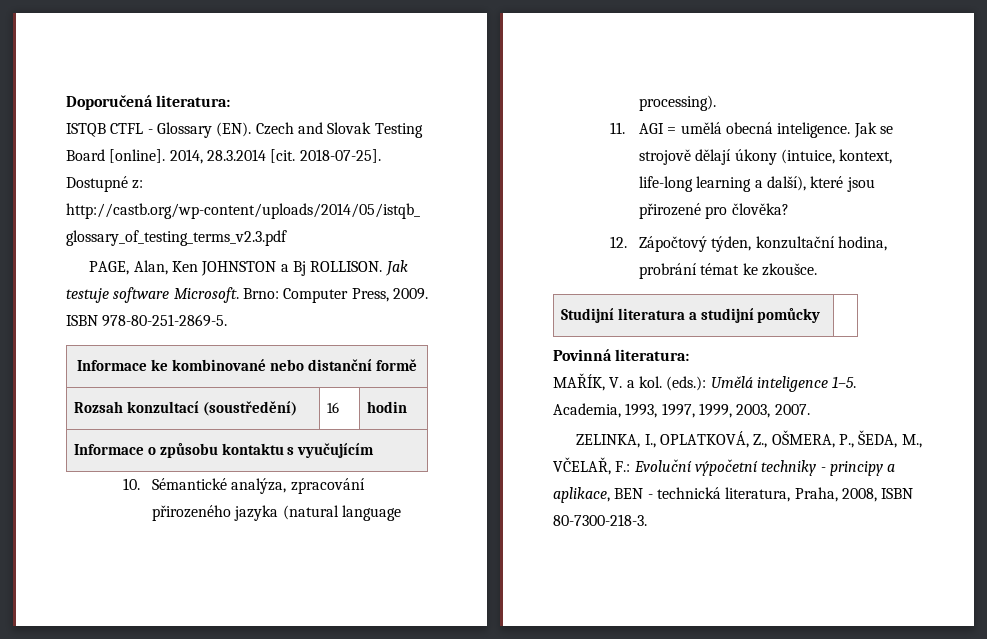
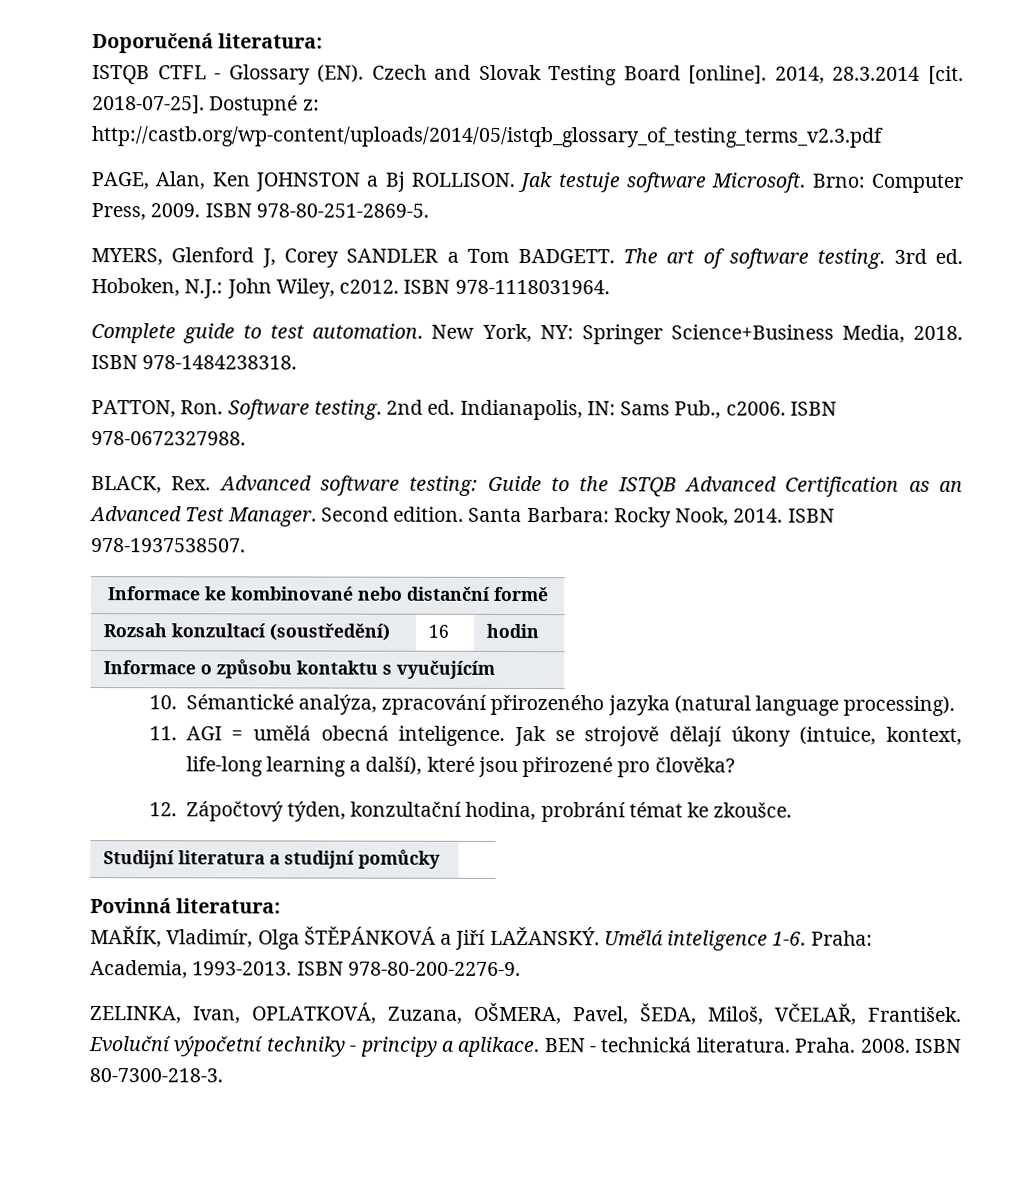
+ MYERS, Glenford J, Corey SANDLER a Tom BADGETT. The art of software testing. 3rd ed. Hoboken, N.J.: John Wiley, c2012. ISBN 978-1118031964.
+ Complete guide to test automation. New York, NY: Springer Science+Business Media, 2018. ISBN 978-1484238318.
+ PATTON, Ron. Software testing. 2nd ed. Indianapolis, IN: Sams Pub., c2006. ISBN 978-0672327988.
+ BLACK, Rex. Advanced software testing: Guide to the ISTQB Advanced Certification as an Advanced Test Manager. Second edition. Santa Barbara: Rocky Nook, 2014. ISBN 978-1937538507.
- MAŘÍK, V. a kol. (eds.): Umělá inteligence 1–5. Academia, 1993, 1997, 1999, 2003, 2007.
- ZELINKA, I., OPLATKOVÁ, Z., OŠMERA, P., ŠEDA, M., VČELAŘ, F.: Evoluční výpočetní techniky - principy a aplikace, BEN - technická literatura, Praha, 2008, ISBN 80-7300-218-3.
+ MAŘÍK, Vladimír, Olga ŠTĚPÁNKOVÁ a Jiří LAŽANSKÝ. Umělá inteligence 1-6. Praha: Academia, 1993-2013. ISBN 978-80-200-2276-9.
+ ZELINKA, Ivan, OPLATKOVÁ, Zuzana, OŠMERA, Pavel, ŠEDA, Miloš, VČELAŘ, František. Evoluční výpočetní techniky - principy a aplikace. BEN - technická literatura. Praha. 2008. ISBN 80-7300-218-3.

